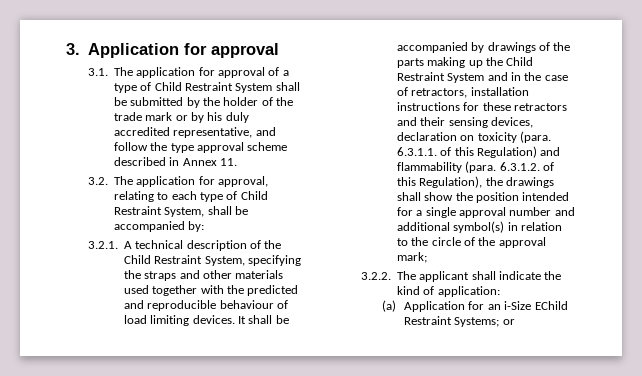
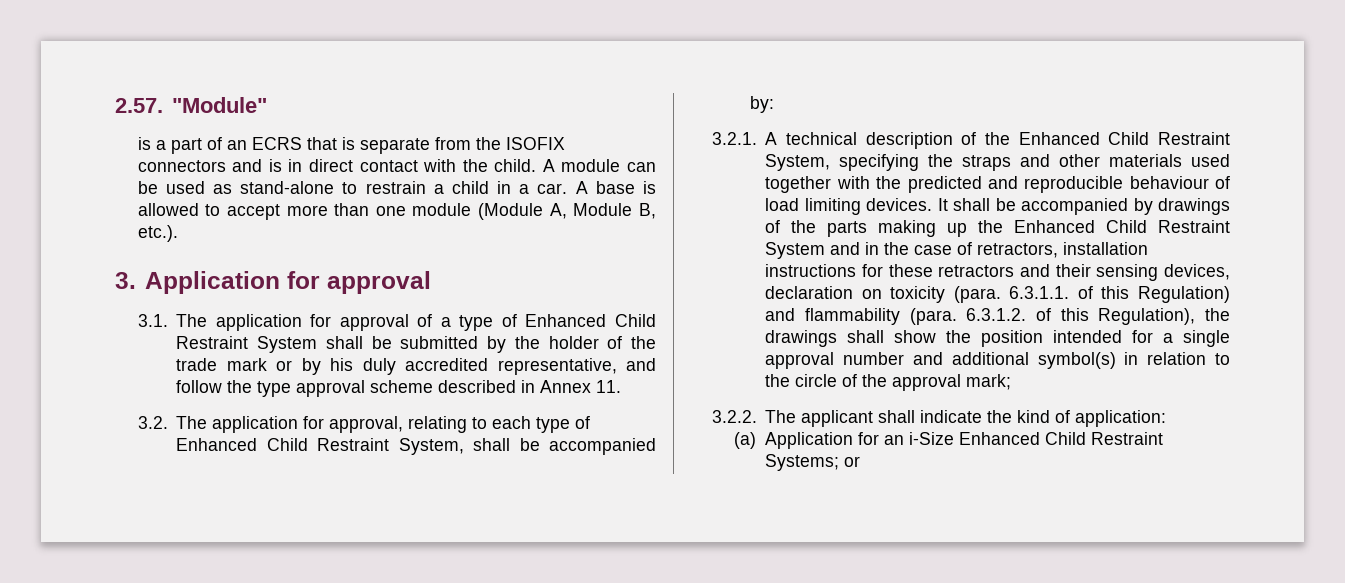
+ 2.57. "Module"
+ is a part of an ECRS that is separate from the ISOFIX connectors and is in direct contact with the child. A module can be used as stand-alone to restrain a child in a car. A base is allowed to accept more than one module (Module A, Module B, etc.).
- 3.1. The application for approval of a type of Child Restraint System shall be submitted by the holder of the trade mark or by his duly accredited representative, and follow the type approval scheme described in Annex 11.
+ 3.1. The application for approval of a type of Enhanced Child Restraint System shall be submitted by the holder of the trade mark or by his duly accredited representative, and follow the type approval scheme described in Annex 11.
- 3.2. The application for approval, relating to each type of Child Restraint System, shall be accompanied by:
+ 3.2. The application for approval, relating to each type of Enhanced Child Restraint System, shall be accompanied by:
- 3.2.1. A technical description of the Child Restraint System, specifying the straps and other materials used together with the predicted and reproducible behaviour of load limiting devices.
+ 3.2.1. A technical description of the Enhanced Child Restraint System, specifying the straps and other materials used together with the predicted and reproducible behaviour of load limiting devices.
- It shall be accompanied by drawings of the parts making up the Child Restraint System and in the case of retractors, installation instructions for these retractors and their sensing devices, declaration on toxicity (para. 6.3.1.1. of this Regulation) and flammability (para. 6.3.1.2. of this Regulation), the drawings shall show the position intended for a single approval number and additional symbol(s) in relation to the circle of the approval mark;
+ It shall be accompanied by drawings of the parts making up the Enhanced Child Restraint System and in the case of retractors, installation instructions for these retractors and their sensing devices, declaration on toxicity (para. 6.3.1.1. of this Regulation) and flammability (para. 6.3.1.2. of this Regulation), the drawings shall show the position intended for a single approval number and additional symbol(s) in relation to the circle of the approval mark;
- (a) Application for an i-Size EChild Restraint Systems; or
+ (a) Application for an i-Size Enhanced Child Restraint Systems; or

